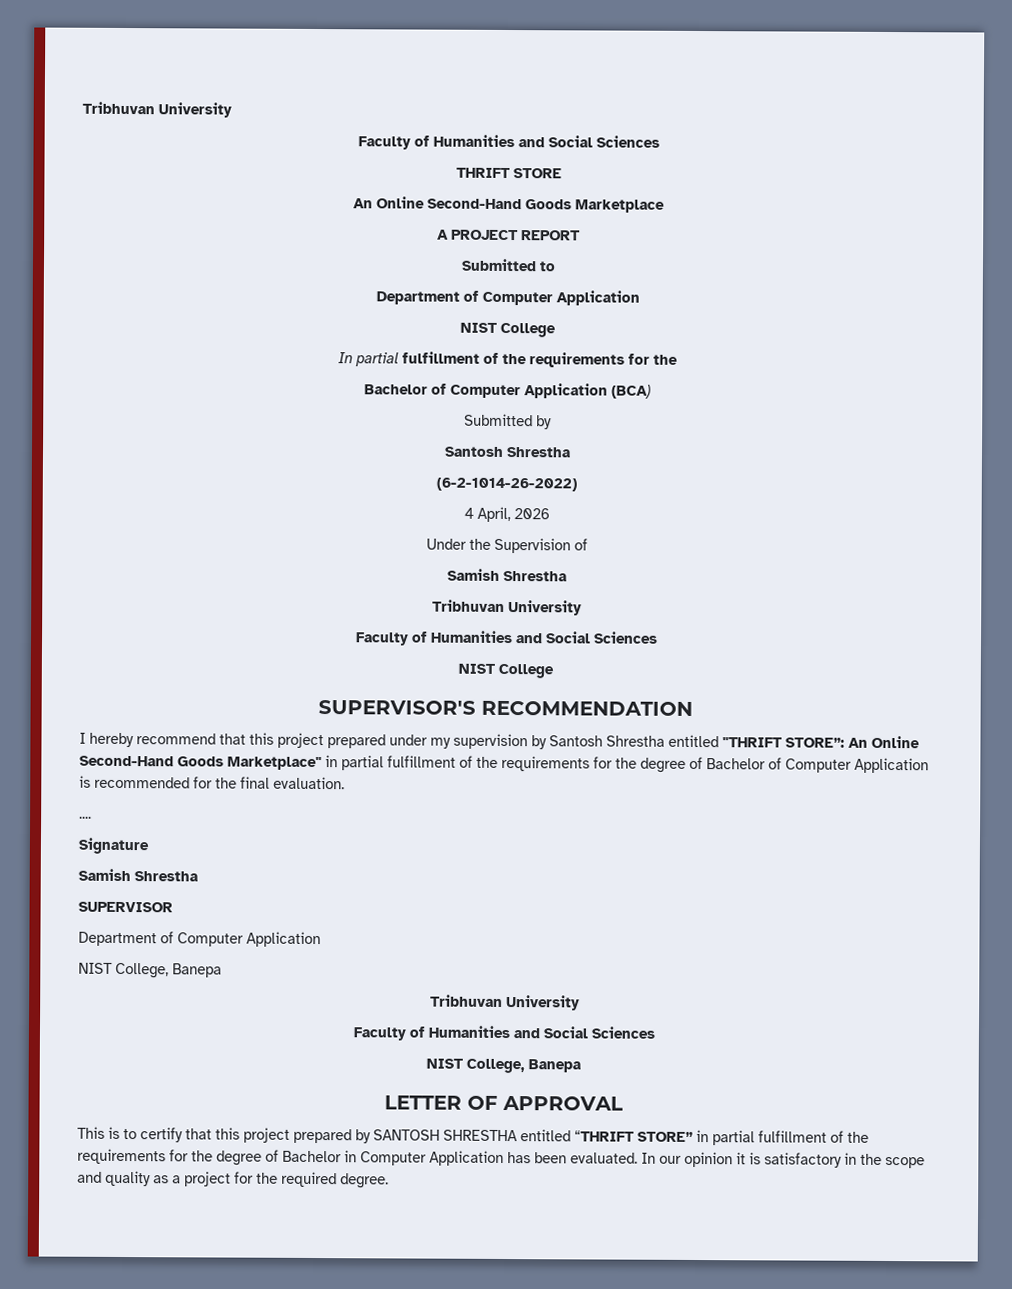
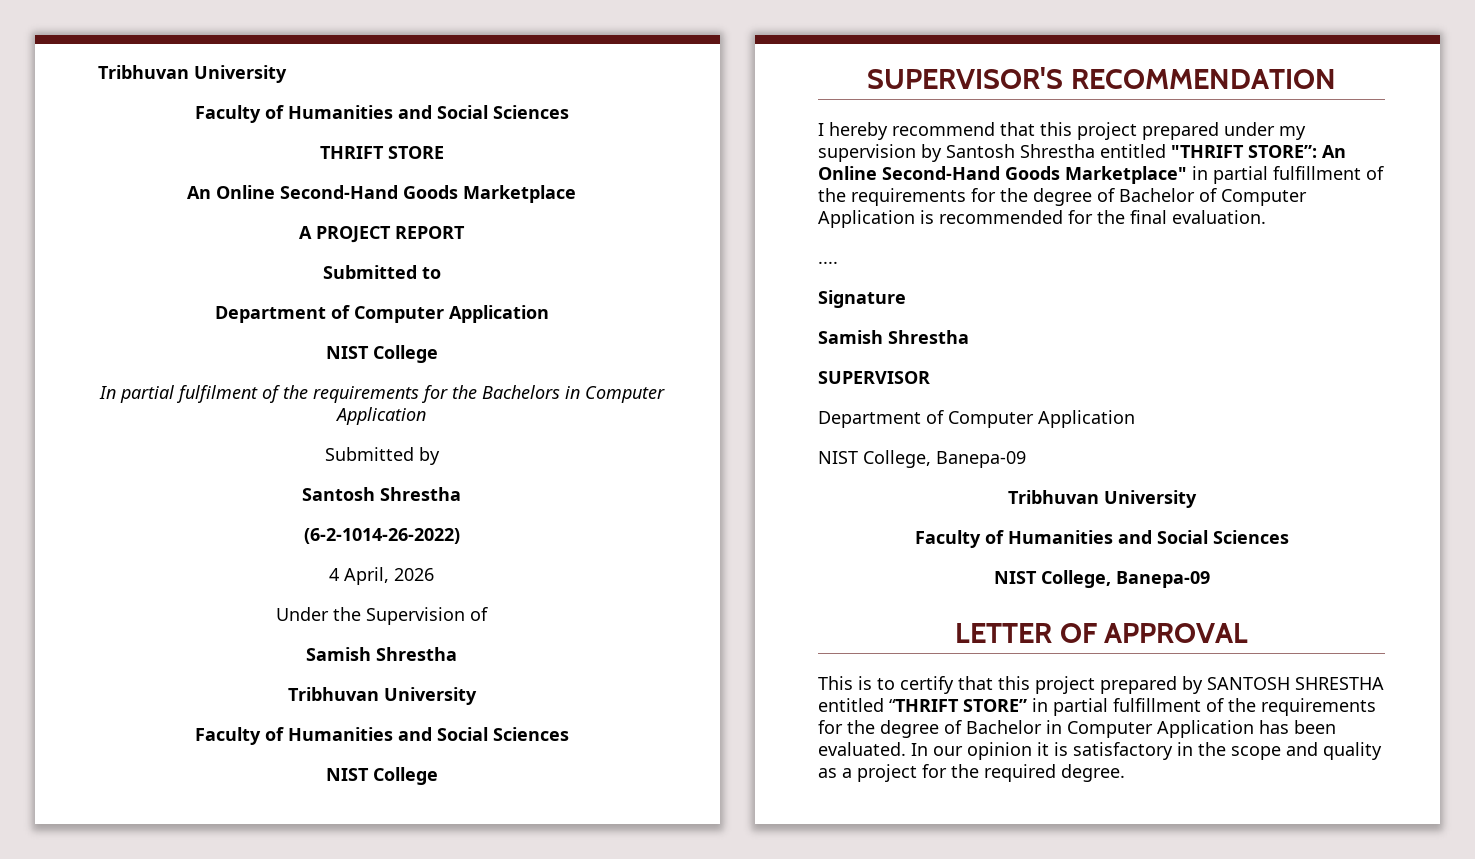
- In partial fulfillment of the requirements for the
- Bachelor of Computer Application (BCA)
+ In partial fulfilment of the requirements for the Bachelors in Computer Application
  SUPERVISOR
  Department of Computer Application
- NIST College, Banepa
+ NIST College, Banepa-09
  Tribhuvan University
  Faculty of Humanities and Social Sciences
- NIST College, Banepa
+ NIST College, Banepa-09

